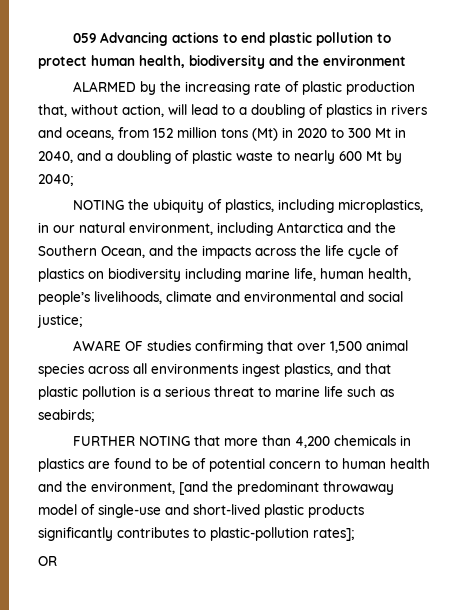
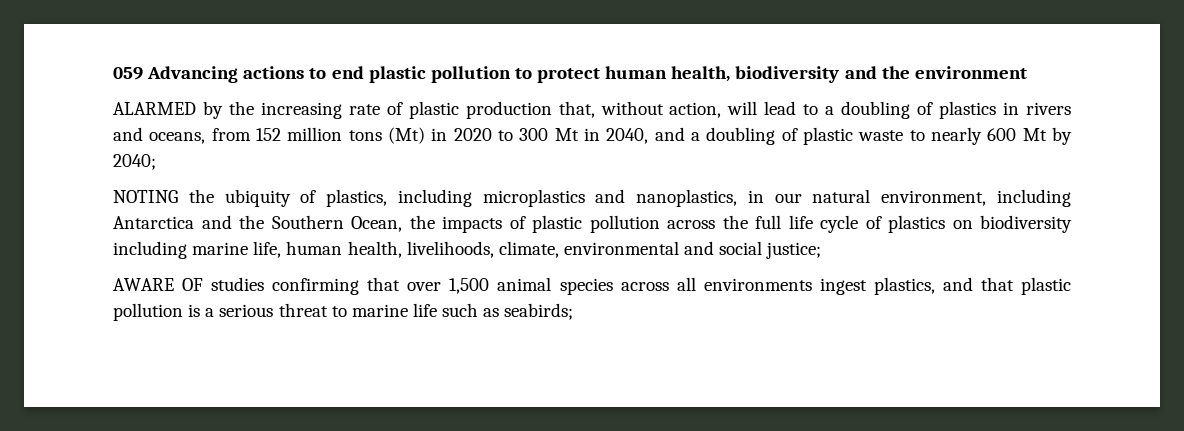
- NOTING the ubiquity of plastics, including microplastics, in our natural environment, including Antarctica and the Southern Ocean, and the impacts across the life cycle of plastics on biodiversity including marine life, human health, people’s livelihoods, climate and environmental and social justice;
+ NOTING the ubiquity of plastics, including microplastics and nanoplastics, in our natural environment, including Antarctica and the Southern Ocean, the impacts of plastic pollution across the full life cycle of plastics on biodiversity including marine life, human health, livelihoods, climate, environmental and social justice;
- FURTHER NOTING that more than 4,200 chemicals in plastics are found to be of potential concern to human health and the environment, [and the predominant throwaway model of single-use and short-lived plastic products significantly contributes to plastic-pollution rates];
- OR

